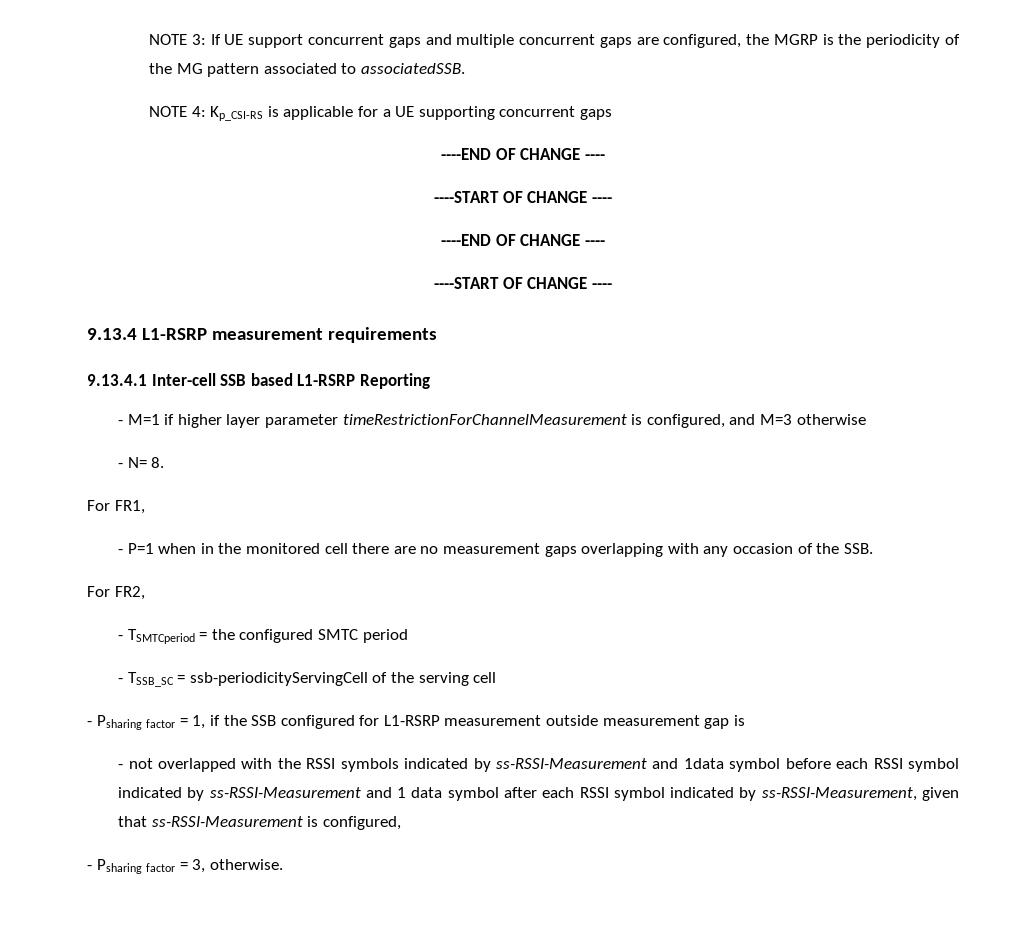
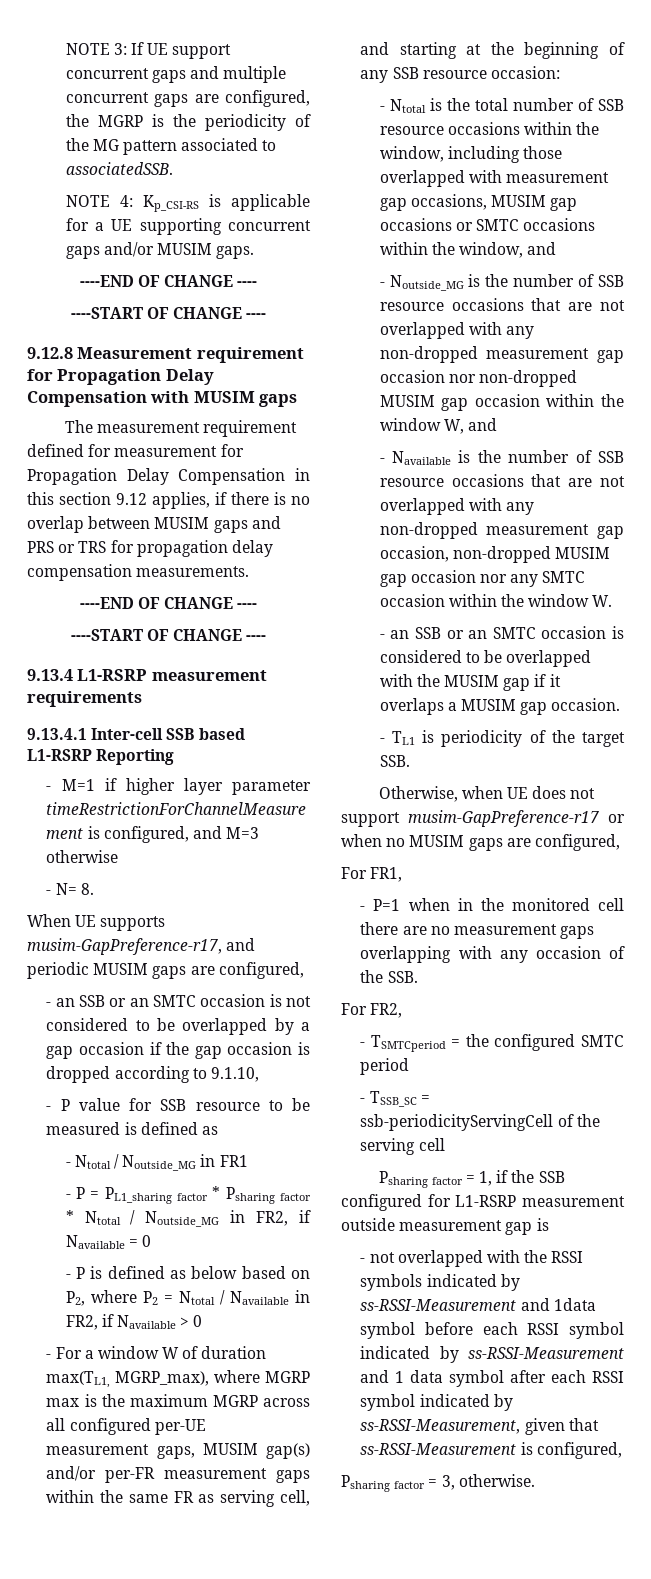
- NOTE 4: Kp_CSI-RS is applicable for a UE supporting concurrent gaps
+ NOTE 4: Kp_CSI-RS is applicable for a UE supporting concurrent gaps and/or MUSIM gaps.
  ----END OF CHANGE ----
  ----START OF CHANGE ----
+ 9.12.8 Measurement requirement for Propagation Delay Compensation with MUSIM gaps
+ The measurement requirement defined for measurement for Propagation Delay Compensation in this section 9.12 applies, if there is no overlap between MUSIM gaps and PRS or TRS for propagation delay compensation measurements.
+ When UE supports musim-GapPreference-r17, and periodic MUSIM gaps are configured,
+ - an SSB or an SMTC occasion is not considered to be overlapped by a gap occasion if the gap occasion is dropped according to 9.1.10,
+ - P value for SSB resource to be measured is defined as
+ - Ntotal / Noutside_MG in FR1
+ - P = PL1_sharing factor * Psharing factor * Ntotal / Noutside_MG in FR2, if Navailable = 0
+ - P is defined as below based on P2, where P2 = Ntotal / Navailable in FR2, if Navailable > 0
+ - For a window W of duration max(TL1, MGRP_max), where MGRP max is the maximum MGRP across all configured per-UE measurement gaps, MUSIM gap(s) and/or per-FR measurement gaps within the same FR as serving cell, and starting at the beginning of any SSB resource occasion:
+ - Ntotal is the total number of SSB resource occasions within the window, including those overlapped with measurement gap occasions, MUSIM gap occasions or SMTC occasions within the window, and
+ - Noutside_MG is the number of SSB resource occasions that are not overlapped with any non-dropped measurement gap occasion nor non-dropped MUSIM gap occasion within the window W, and
+ - Navailable is the number of SSB resource occasions that are not overlapped with any non-dropped measurement gap occasion, non-dropped MUSIM gap occasion nor any SMTC occasion within the window W.
+ - an SSB or an SMTC occasion is considered to be overlapped with the MUSIM gap if it overlaps a MUSIM gap occasion.
+ - TL1 is periodicity of the target SSB.
+ Otherwise, when UE does not support musim-GapPreference-r17 or when no MUSIM gaps are configured,
- - Psharing factor = 1, if the SSB configured for L1-RSRP measurement outside measurement gap is
+ Psharing factor = 1, if the SSB configured for L1-RSRP measurement outside measurement gap is
- - Psharing factor = 3, otherwise.
+ Psharing factor = 3, otherwise.

